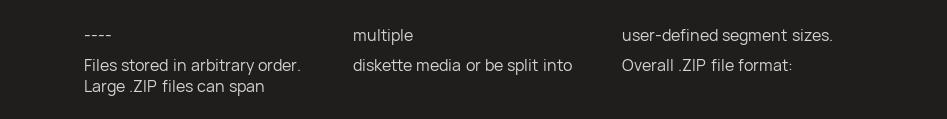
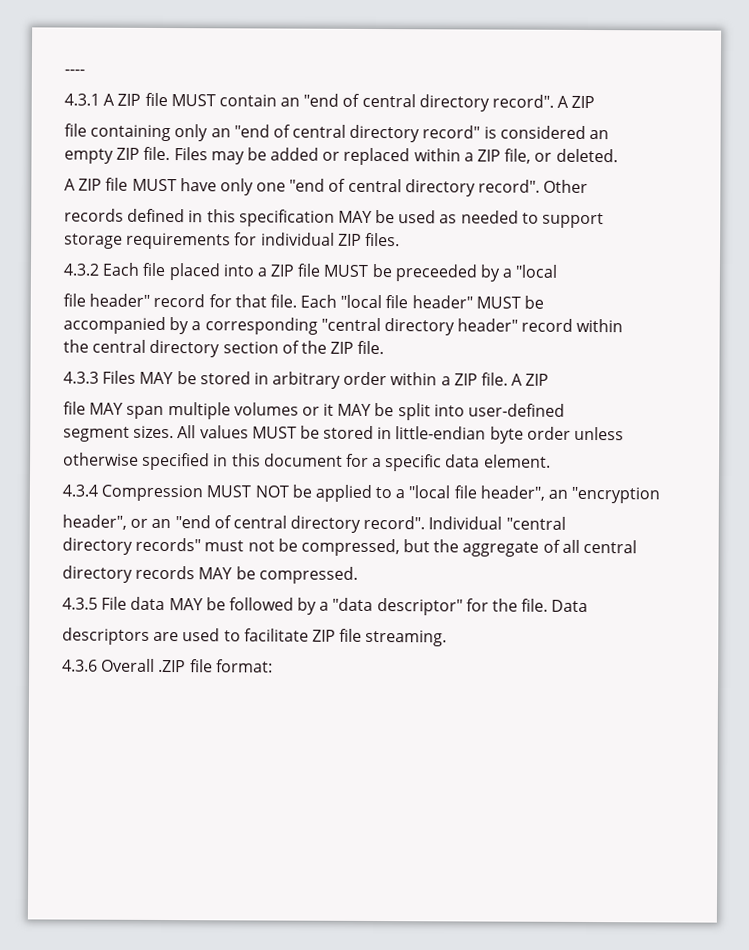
- Files stored in arbitrary order. Large .ZIP files can span multiple
- diskette media or be split into user-defined segment sizes.
- Overall .ZIP file format:
+ 4.3.1 A ZIP file MUST contain an "end of central directory record". A ZIP
+ file containing only an "end of central directory record" is considered an
+ empty ZIP file. Files may be added or replaced within a ZIP file, or deleted.
+ A ZIP file MUST have only one "end of central directory record". Other
+ records defined in this specification MAY be used as needed to support
+ storage requirements for individual ZIP files.
+ 4.3.2 Each file placed into a ZIP file MUST be preceeded by a "local
+ file header" record for that file. Each "local file header" MUST be
+ accompanied by a corresponding "central directory header" record within
+ the central directory section of the ZIP file.
+ 4.3.3 Files MAY be stored in arbitrary order within a ZIP file. A ZIP
+ file MAY span multiple volumes or it MAY be split into user-defined
+ segment sizes. All values MUST be stored in little-endian byte order unless
+ otherwise specified in this document for a specific data element.
+ 4.3.4 Compression MUST NOT be applied to a "local file header", an "encryption
+ header", or an "end of central directory record". Individual "central
+ directory records" must not be compressed, but the aggregate of all central
+ directory records MAY be compressed.
+ 4.3.5 File data MAY be followed by a "data descriptor" for the file. Data
+ descriptors are used to facilitate ZIP file streaming.
+ 4.3.6 Overall .ZIP file format:

